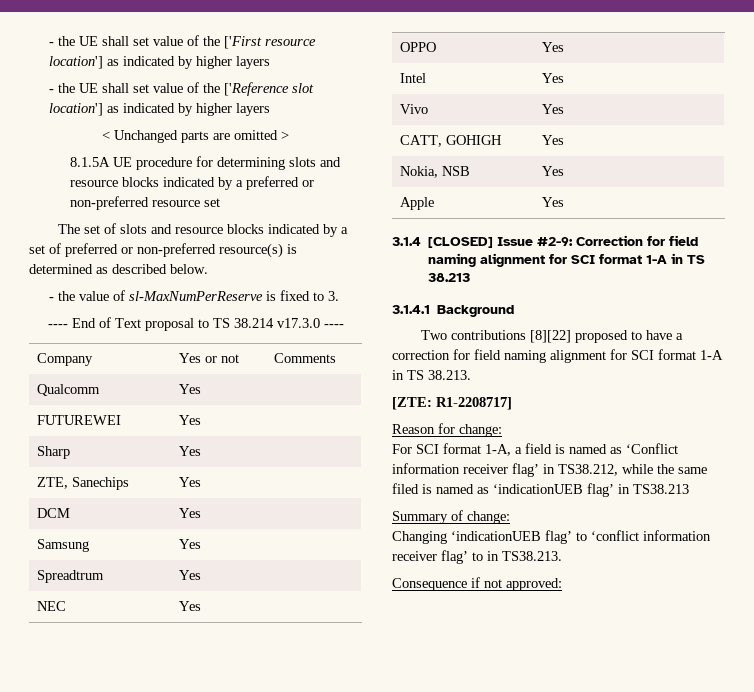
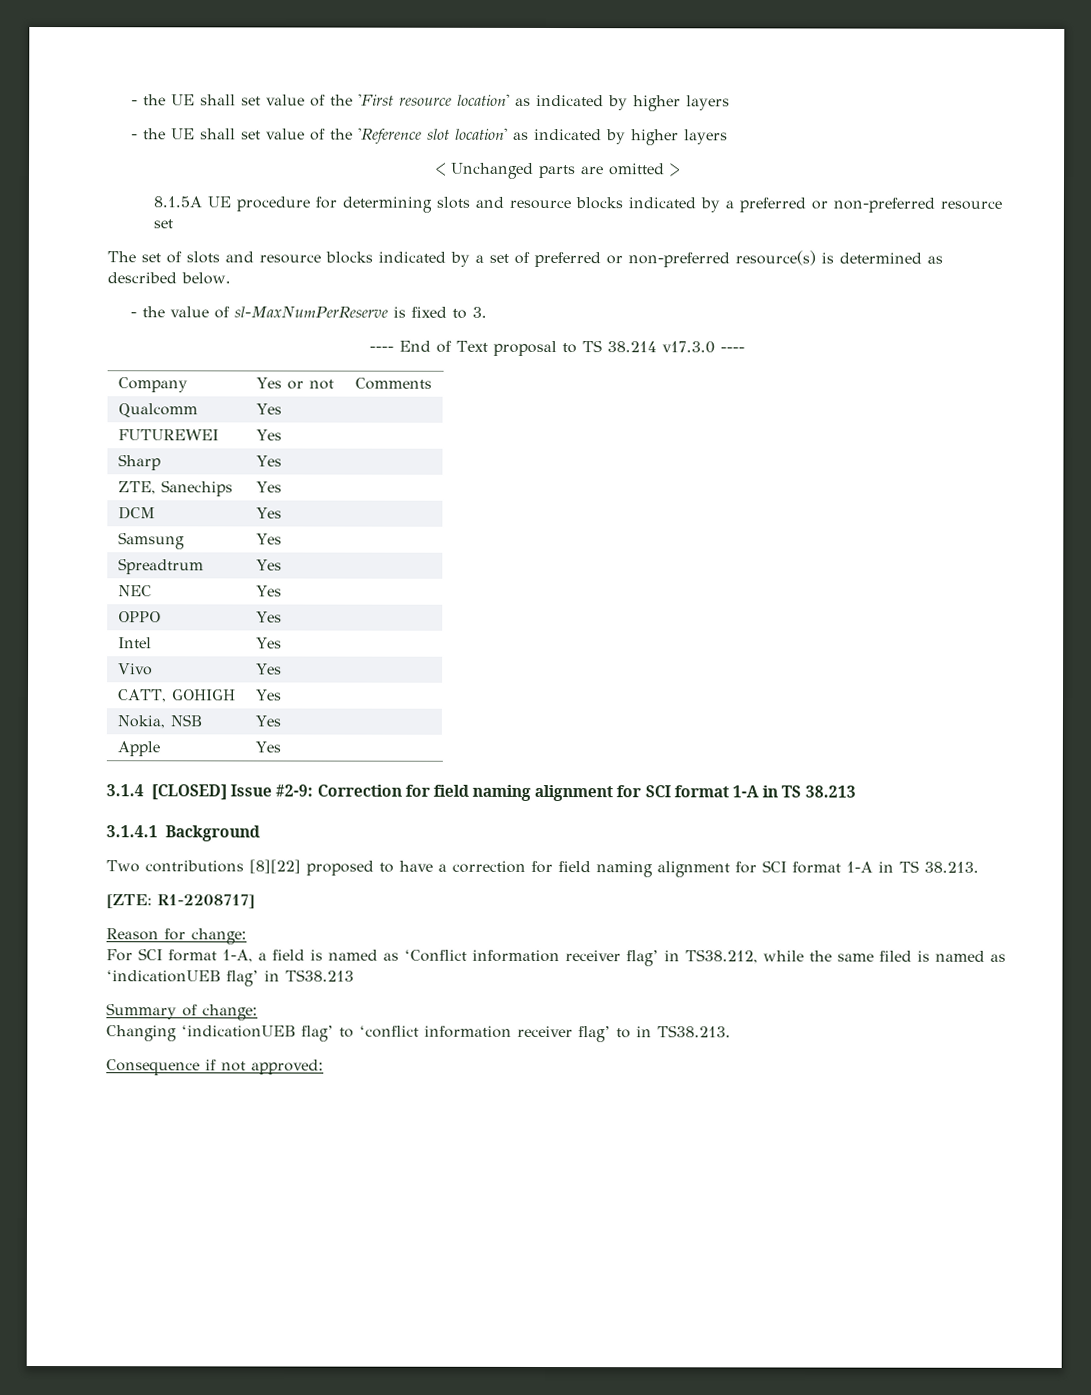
- - the UE shall set value of the ['First resource location'] as indicated by higher layers
+ - the UE shall set value of the 'First resource location' as indicated by higher layers
- - the UE shall set value of the ['Reference slot location'] as indicated by higher layers
+ - the UE shall set value of the 'Reference slot location' as indicated by higher layers

